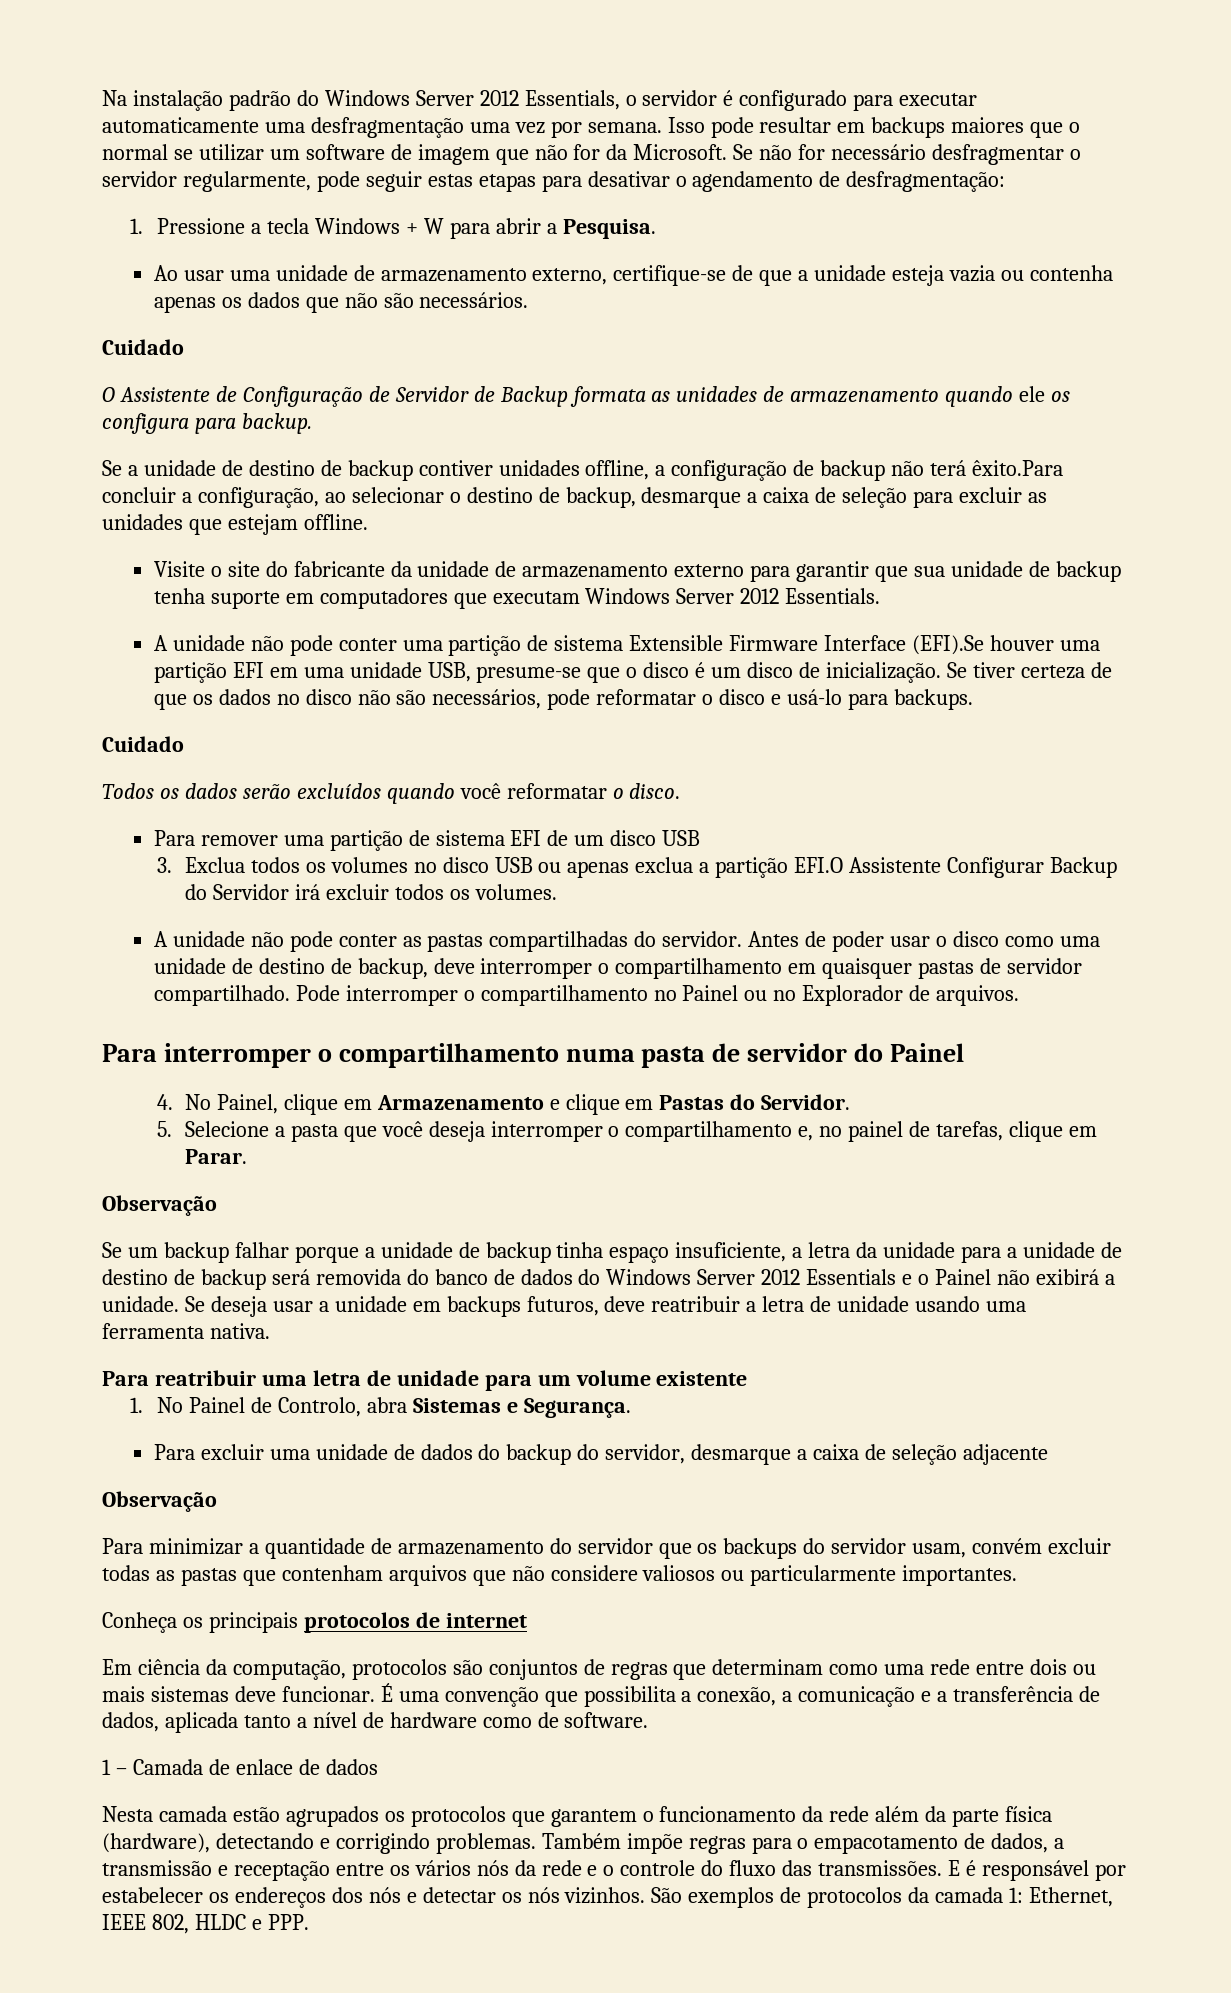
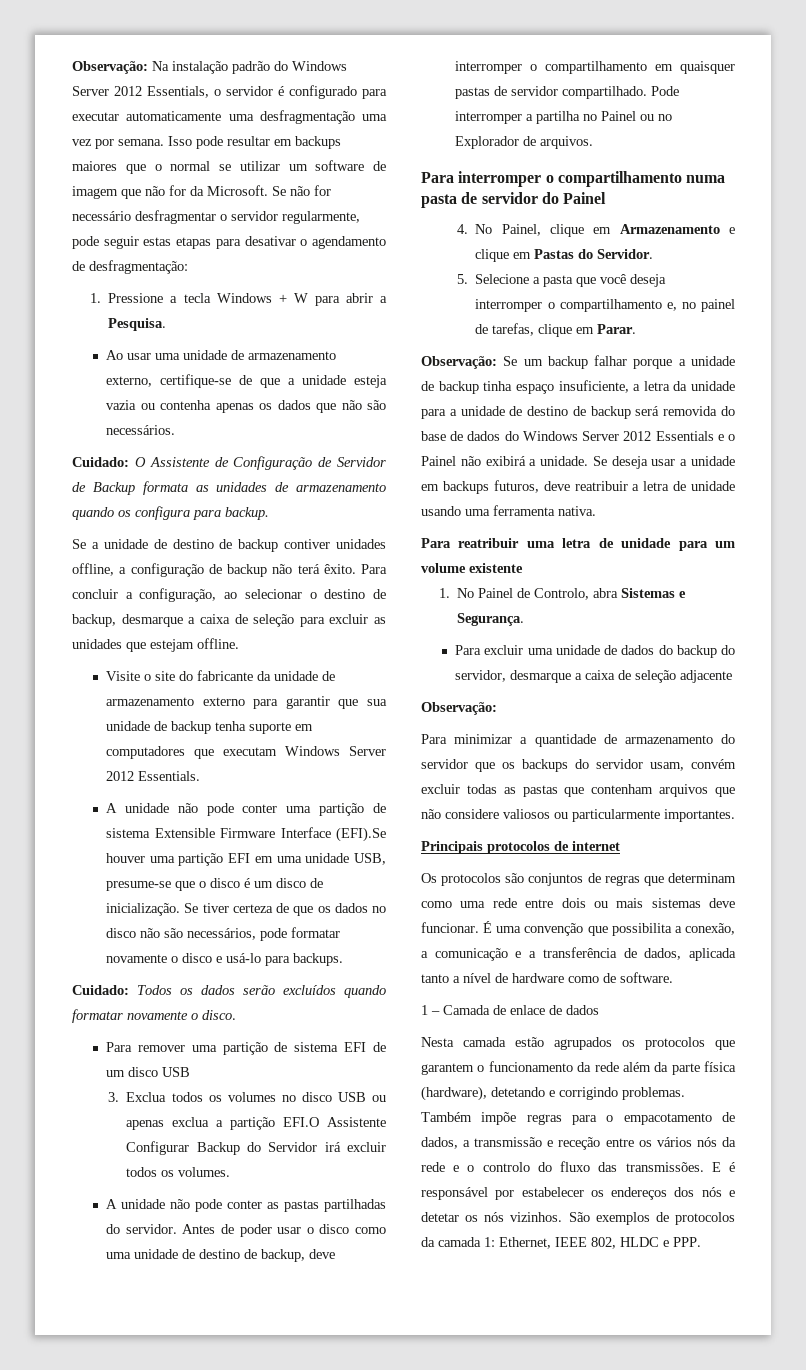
- Na instalação padrão do Windows Server 2012 Essentials, o servidor é configurado para executar automaticamente uma desfragmentação uma vez por semana.
+ Observação: Na instalação padrão do Windows Server 2012 Essentials, o servidor é configurado para executar automaticamente uma desfragmentação uma vez por semana.
  Ao usar uma unidade de armazenamento externo, certifique-se de que a unidade esteja vazia ou contenha apenas os dados que não são necessários.
- Cuidado
- O Assistente de Configuração de Servidor de Backup formata as unidades de armazenamento quando ele os configura para backup.
+ Cuidado: O Assistente de Configuração de Servidor de Backup formata as unidades de armazenamento quando os configura para backup.
- Se a unidade de destino de backup contiver unidades offline, a configuração de backup não terá êxito.Para concluir a configuração, ao selecionar o destino de backup, desmarque a caixa de seleção para excluir as unidades que estejam offline.
+ Se a unidade de destino de backup contiver unidades offline, a configuração de backup não terá êxito. Para concluir a configuração, ao selecionar o destino de backup, desmarque a caixa de seleção para excluir as unidades que estejam offline.
- Se tiver certeza de que os dados no disco não são necessários, pode reformatar o disco e usá-lo para backups.
- Cuidado
- Todos os dados serão excluídos quando você reformatar o disco.
+ Se tiver certeza de que os dados no disco não são necessários, pode formatar novamente o disco e usá-lo para backups.
+ Cuidado: Todos os dados serão excluídos quando formatar novamente o disco.
- A unidade não pode conter as pastas compartilhadas do servidor.
+ A unidade não pode conter as pastas partilhadas do servidor.
- Pode interromper o compartilhamento no Painel ou no Explorador de arquivos.
+ Pode interromper a partilha no Painel ou no Explorador de arquivos.
  5. Selecione a pasta que você deseja interromper o compartilhamento e, no painel de tarefas, clique em Parar.
- Observação
- Se um backup falhar porque a unidade de backup tinha espaço insuficiente, a letra da unidade para a unidade de destino de backup será removida do banco de dados do Windows Server 2012 Essentials e o Painel não exibirá a unidade.
+ Observação: Se um backup falhar porque a unidade de backup tinha espaço insuficiente, a letra da unidade para a unidade de destino de backup será removida do base de dados do Windows Server 2012 Essentials e o Painel não exibirá a unidade.
  Para excluir uma unidade de dados do backup do servidor, desmarque a caixa de seleção adjacente
- Observação
+ Observação:
- Conheça os principais protocolos de internet
+ Principais protocolos de internet
- Em ciência da computação, protocolos são conjuntos de regras que determinam como uma rede entre dois ou mais sistemas deve funcionar.
+ Os protocolos são conjuntos de regras que determinam como uma rede entre dois ou mais sistemas deve funcionar.
- Nesta camada estão agrupados os protocolos que garantem o funcionamento da rede além da parte física (hardware), detectando e corrigindo problemas.
+ Nesta camada estão agrupados os protocolos que garantem o funcionamento da rede além da parte física (hardware), detetando e corrigindo problemas.
- Também impõe regras para o empacotamento de dados, a transmissão e receptação entre os vários nós da rede e o controle do fluxo das transmissões.
+ Também impõe regras para o empacotamento de dados, a transmissão e receção entre os vários nós da rede e o controlo do fluxo das transmissões.
- E é responsável por estabelecer os endereços dos nós e detectar os nós vizinhos.
+ E é responsável por estabelecer os endereços dos nós e detetar os nós vizinhos.

